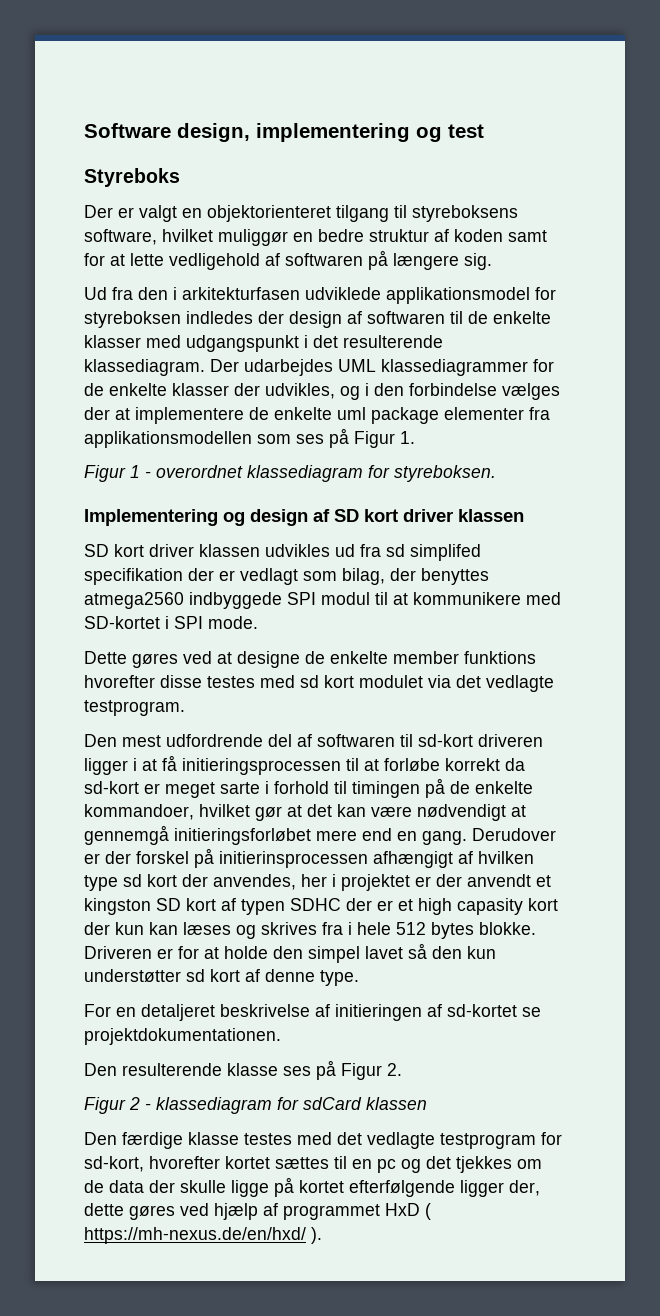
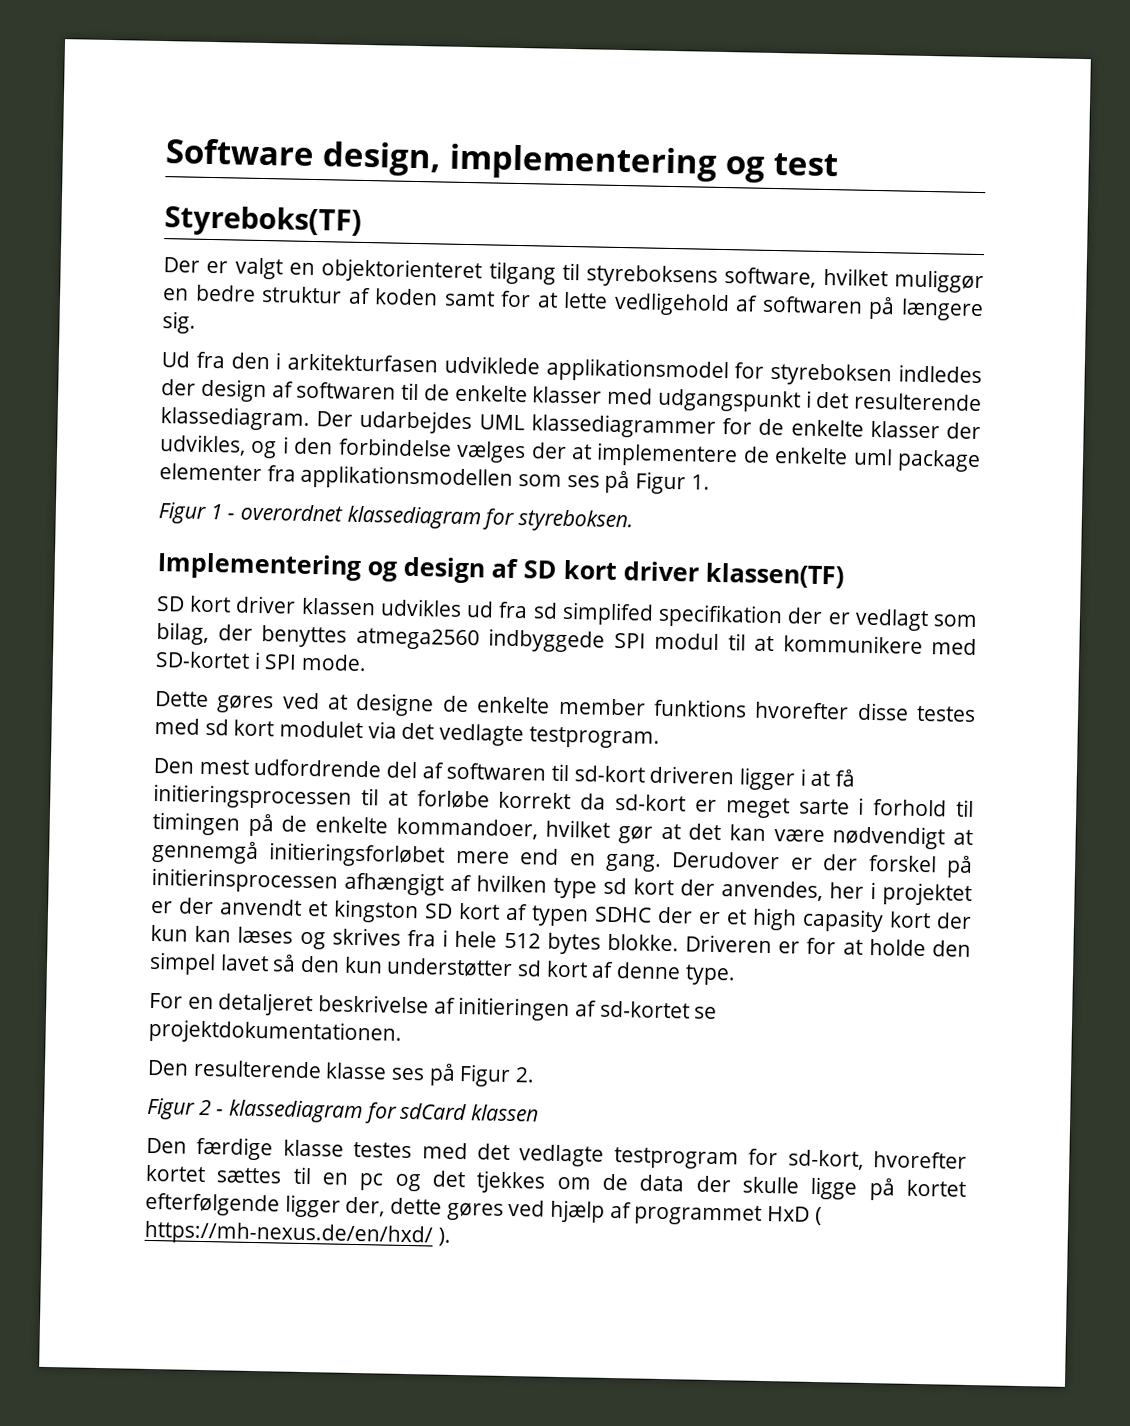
- Styreboks
+ Styreboks(TF)
- Implementering og design af SD kort driver klassen
+ Implementering og design af SD kort driver klassen(TF)

